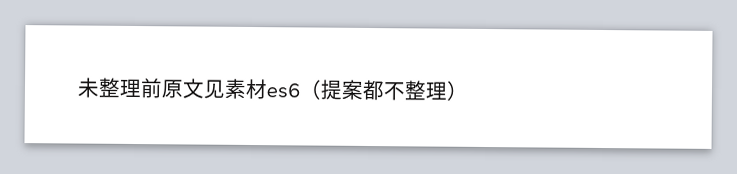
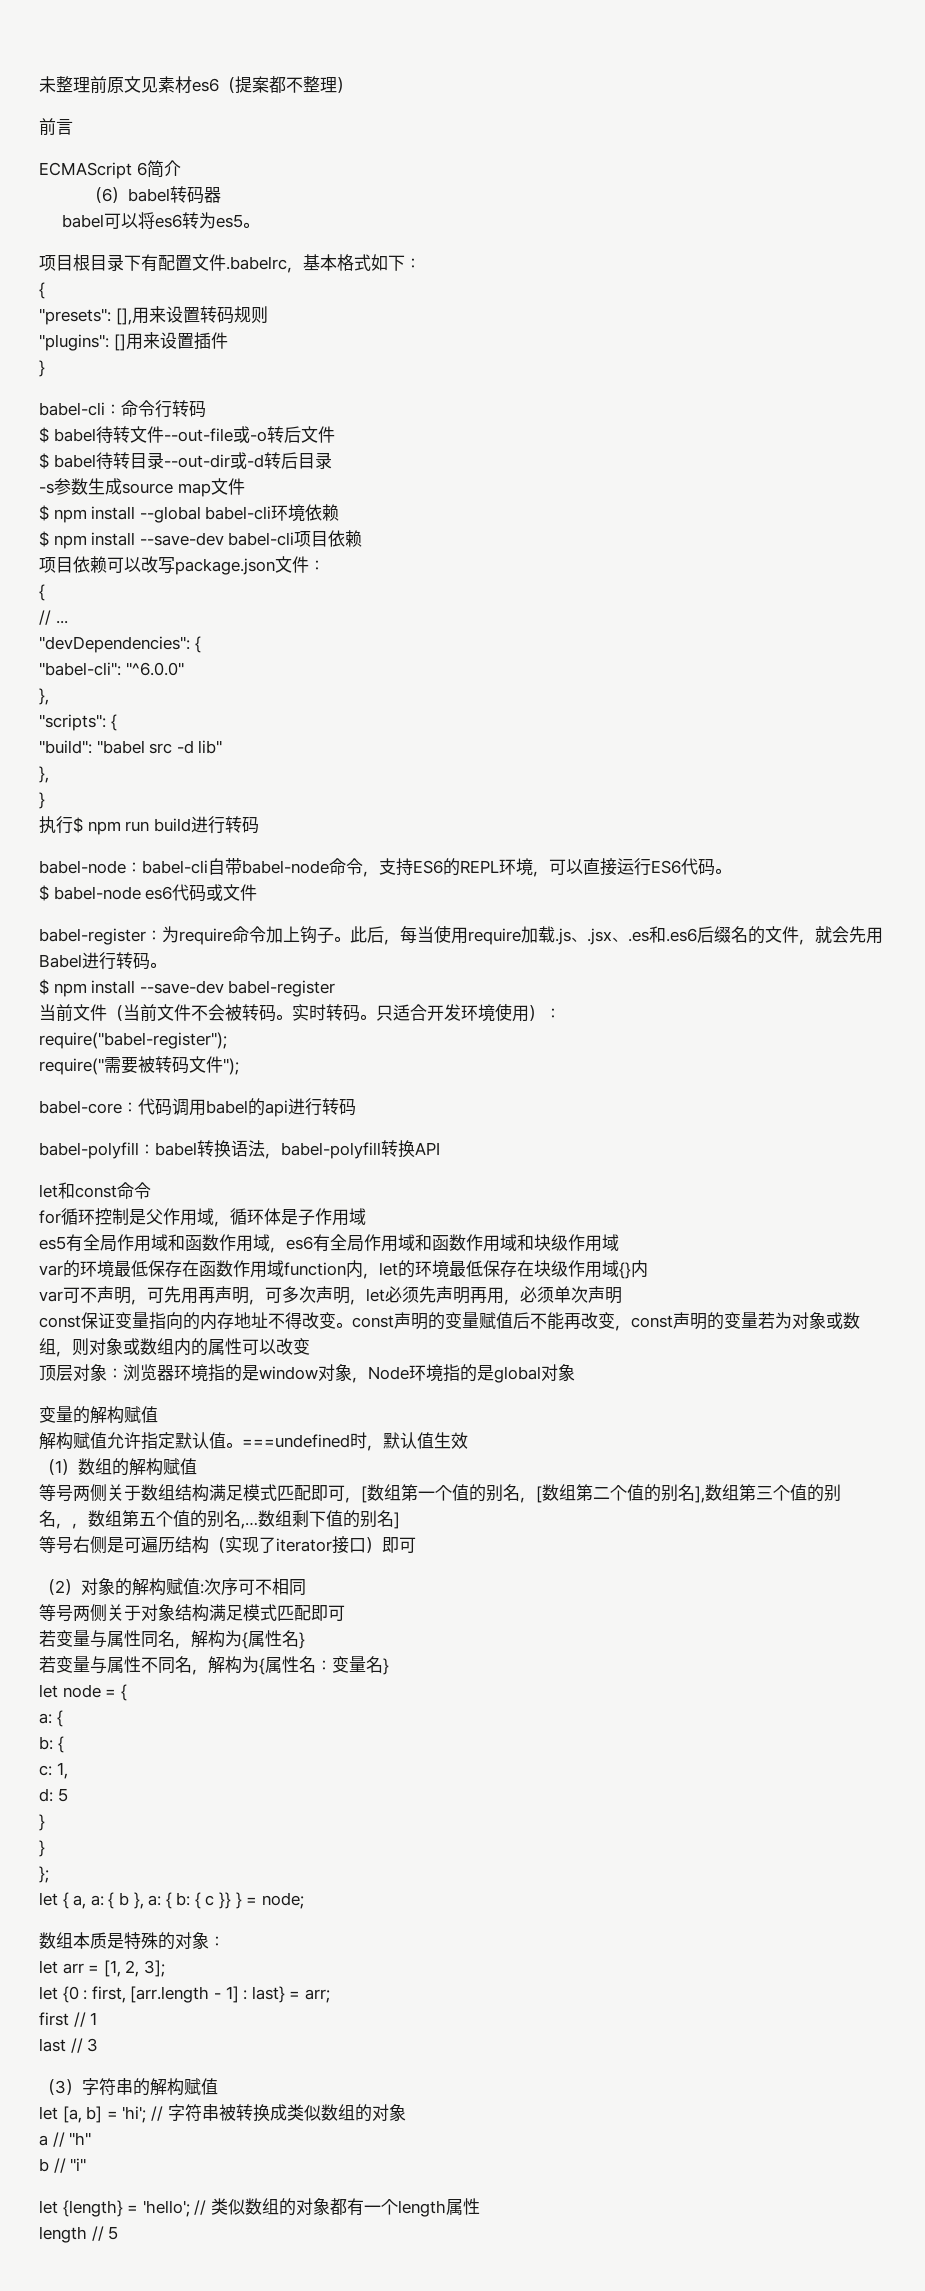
+ 前言
+ ECMAScript 6简介
+ （6）babel转码器
+ babel可以将es6转为es5。
+ 项目根目录下有配置文件.babelrc，基本格式如下：
+ {
+ "presets": [],用来设置转码规则
+ "plugins": []用来设置插件
+ }
+ babel-cli：命令行转码
+ $ babel待转文件--out-file或-o转后文件
+ $ babel待转目录--out-dir或-d转后目录
+ -s参数生成source map文件
+ $ npm install --global babel-cli环境依赖
+ $ npm install --save-dev babel-cli项目依赖
+ 项目依赖可以改写package.json文件：
+ {
+ // ...
+ "devDependencies": {
+ "babel-cli": "^6.0.0"
+ },
+ "scripts": {
+ "build": "babel src -d lib"
+ },
+ }
+ 执行$ npm run build进行转码
+ babel-node：babel-cli自带babel-node命令，支持ES6的REPL环境，可以直接运行ES6代码。
+ $ babel-node es6代码或文件
+ babel-register：为require命令加上钩子。此后，每当使用require加载.js、.jsx、.es和.es6后缀名的文件，就会先用Babel进行转码。
+ $ npm install --save-dev babel-register
+ 当前文件（当前文件不会被转码。实时转码。只适合开发环境使用）：
+ require("babel-register");
+ require("需要被转码文件");
+ babel-core：代码调用babel的api进行转码
+ babel-polyfill：babel转换语法，babel-polyfill转换API
+ let和const命令
+ for循环控制是父作用域，循环体是子作用域
+ es5有全局作用域和函数作用域，es6有全局作用域和函数作用域和块级作用域
+ var的环境最低保存在函数作用域function内，let的环境最低保存在块级作用域{}内
+ var可不声明，可先用再声明，可多次声明，let必须先声明再用，必须单次声明
+ const保证变量指向的内存地址不得改变。const声明的变量赋值后不能再改变，const声明的变量若为对象或数组，则对象或数组内的属性可以改变
+ 顶层对象：浏览器环境指的是window对象，Node环境指的是global对象
+ 变量的解构赋值
+ 解构赋值允许指定默认值。===undefined时，默认值生效
+ （1）数组的解构赋值
+ 等号两侧关于数组结构满足模式匹配即可，[数组第一个值的别名，[数组第二个值的别名],数组第三个值的别名，，数组第五个值的别名,…数组剩下值的别名]
+ 等号右侧是可遍历结构（实现了iterator接口）即可
+ （2）对象的解构赋值:次序可不相同
+ 等号两侧关于对象结构满足模式匹配即可
+ 若变量与属性同名，解构为{属性名}
+ 若变量与属性不同名，解构为{属性名：变量名}
+ let node = {
+ a: {
+ b: {
+ c: 1,
+ d: 5
+ }
+ }
+ };
+ let { a, a: { b }, a: { b: { c }} } = node;
+ 数组本质是特殊的对象：
+ let arr = [1, 2, 3];
+ let {0 : first, [arr.length - 1] : last} = arr;
+ first // 1
+ last // 3
+ （3）字符串的解构赋值
+ let [a, b] = 'hi'; // 字符串被转换成类似数组的对象
+ a // "h"
+ b // "i"
+ let {length} = 'hello'; // 类似数组的对象都有一个length属性
+ length // 5

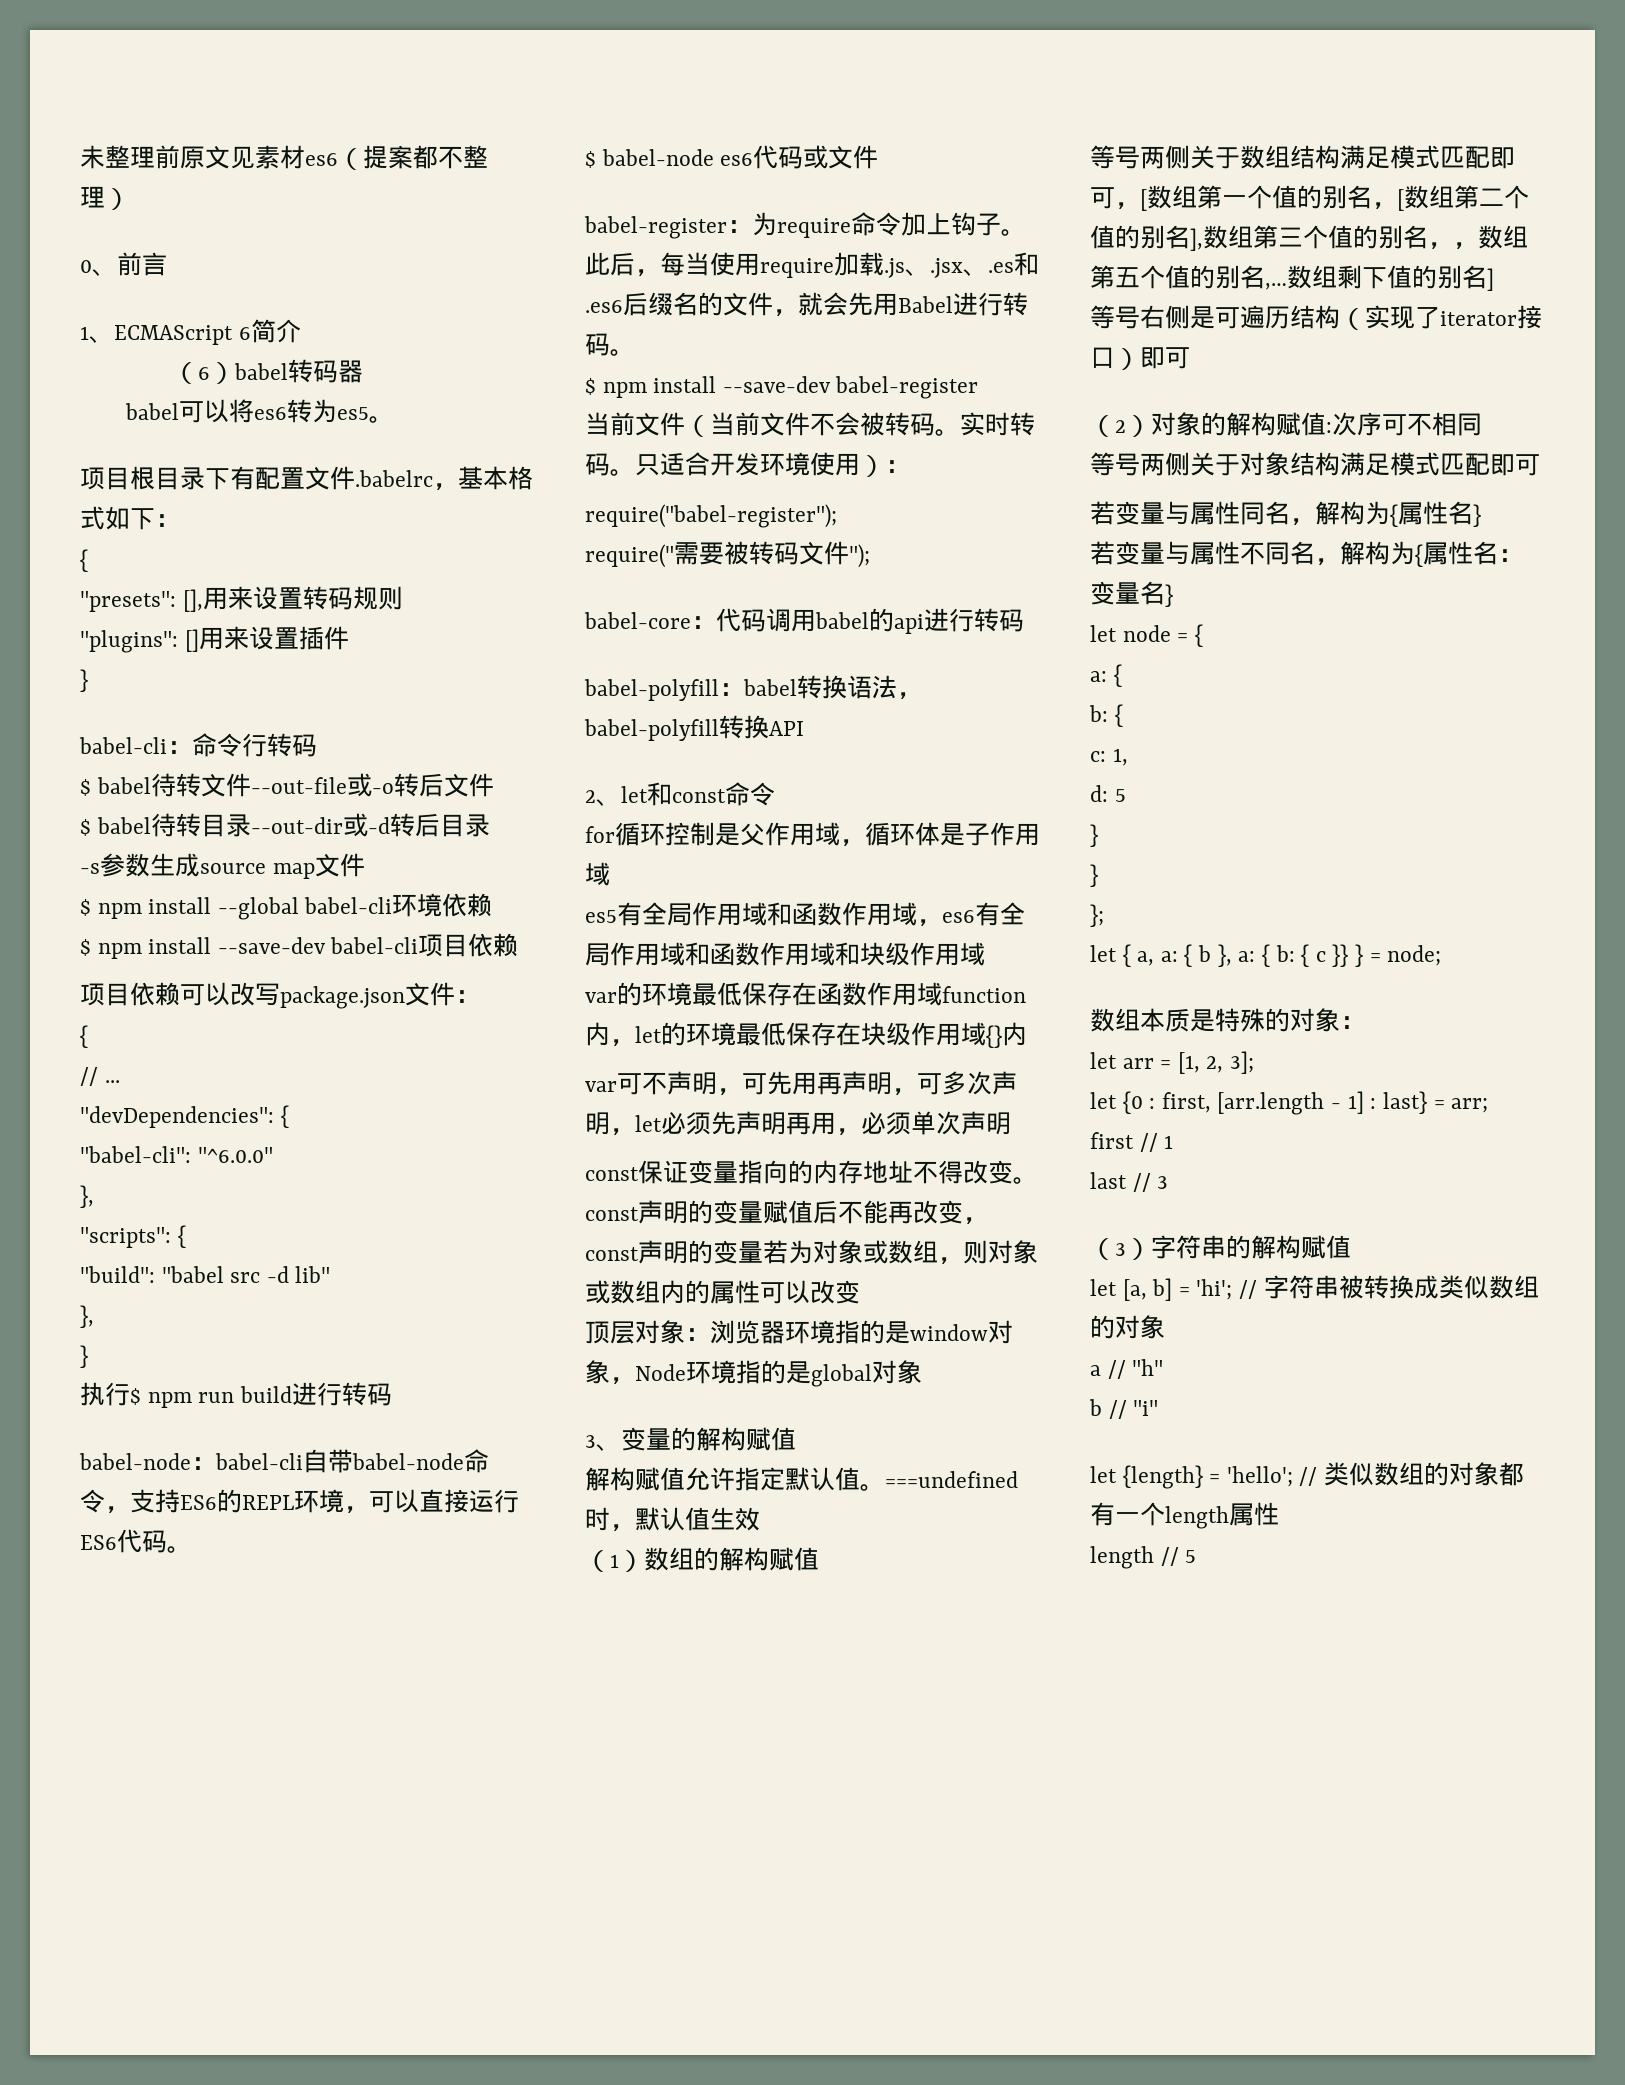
- 前言
+ 0、前言
- ECMAScript 6简介
+ 1、ECMAScript 6简介
- let和const命令
+ 2、let和const命令
- 变量的解构赋值
+ 3、变量的解构赋值

